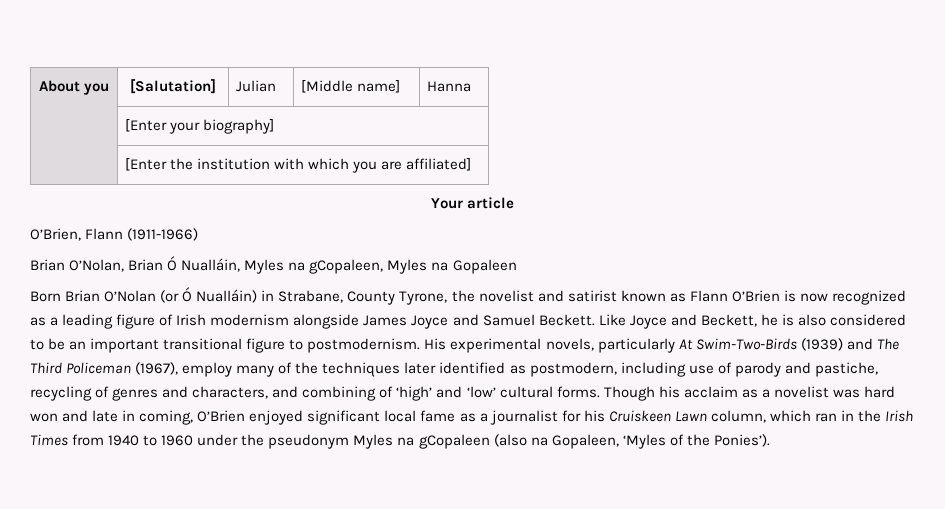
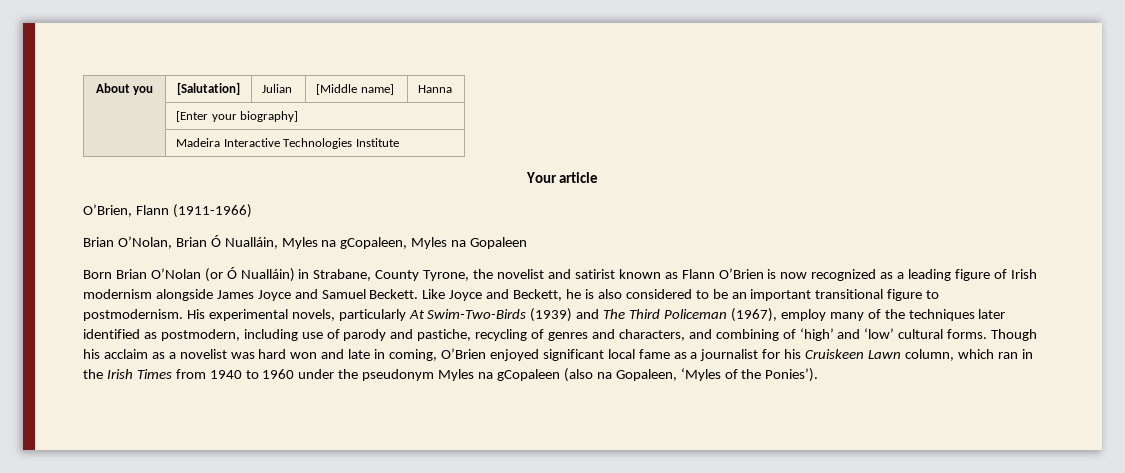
- | [Enter the institution with which you are affiliated]
+ | Madeira Interactive Technologies Institute

